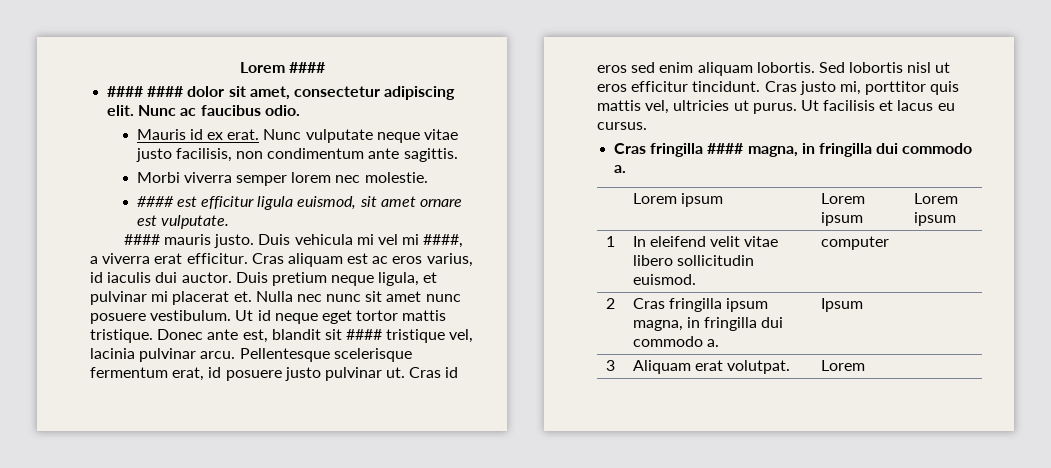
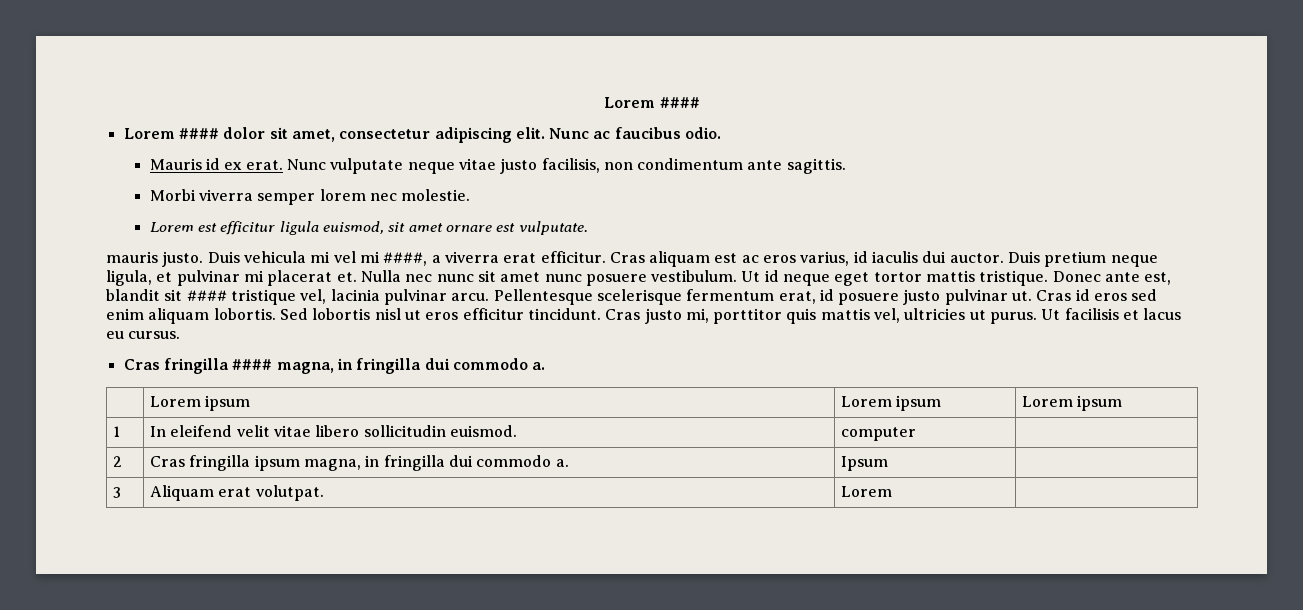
- #### #### dolor sit amet, consectetur adipiscing elit.
+ Lorem #### dolor sit amet, consectetur adipiscing elit.
- #### est efficitur ligula euismod, sit amet ornare est vulputate.
+ Lorem est efficitur ligula euismod, sit amet ornare est vulputate.
- #### mauris justo.
+ mauris justo.

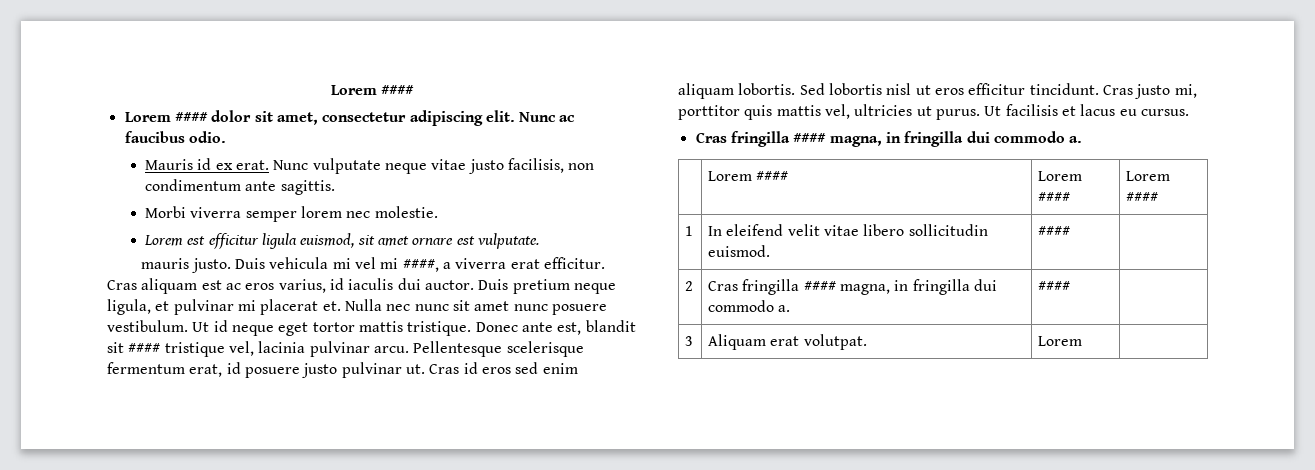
- | Lorem ipsum | Lorem ipsum | Lorem ipsum
+ | Lorem #### | Lorem #### | Lorem ####
- 1 | In eleifend velit vitae libero sollicitudin euismod. | computer |
+ 1 | In eleifend velit vitae libero sollicitudin euismod. | #### |
- 2 | Cras fringilla ipsum magna, in fringilla dui commodo a. | Ipsum |
+ 2 | Cras fringilla #### magna, in fringilla dui commodo a. | #### |

